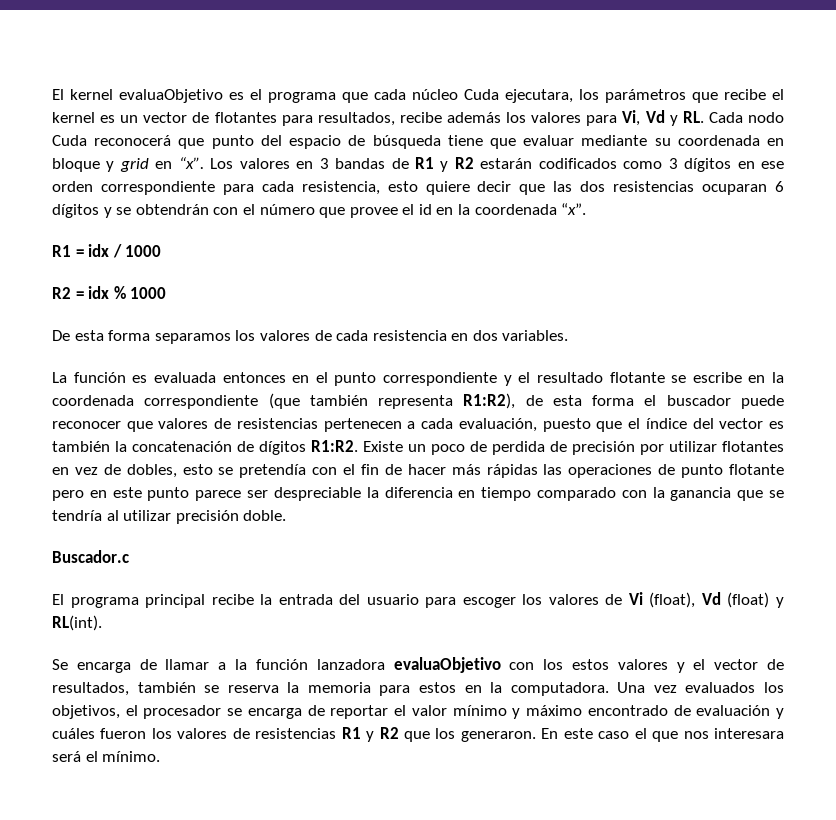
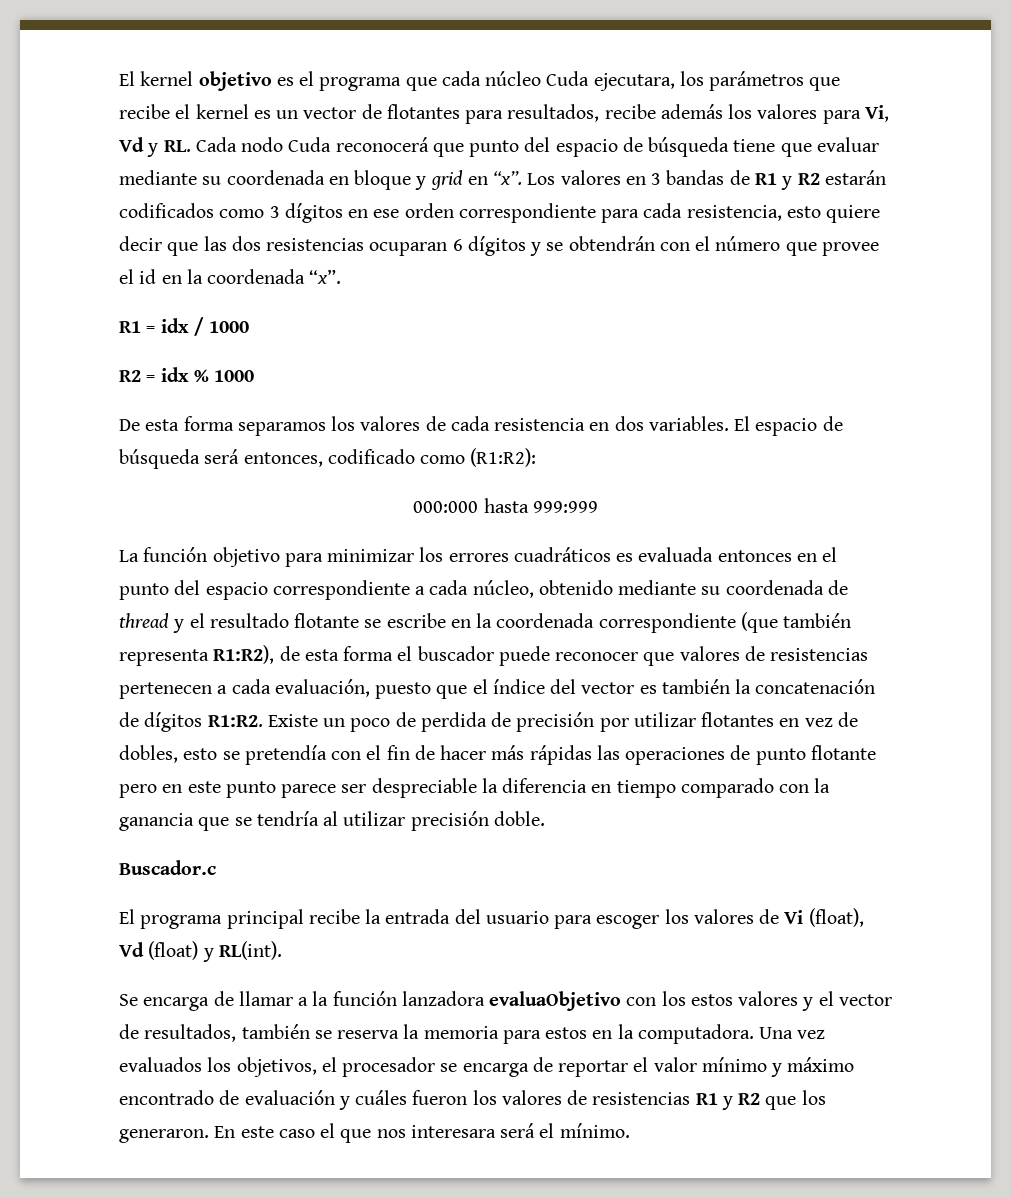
- El kernel evaluaObjetivo es el programa que cada núcleo Cuda ejecutara, los parámetros que recibe el kernel es un vector de flotantes para resultados, recibe además los valores para Vi, Vd y RL. Cada nodo Cuda reconocerá que punto del espacio de búsqueda tiene que evaluar mediante su coordenada en bloque y grid en “x”.
+ El kernel objetivo es el programa que cada núcleo Cuda ejecutara, los parámetros que recibe el kernel es un vector de flotantes para resultados, recibe además los valores para Vi, Vd y RL. Cada nodo Cuda reconocerá que punto del espacio de búsqueda tiene que evaluar mediante su coordenada en bloque y grid en “x”.
- De esta forma separamos los valores de cada resistencia en dos variables.
- La función es evaluada entonces en el punto correspondiente y el resultado flotante se escribe en la coordenada correspondiente (que también representa R1:R2), de esta forma el buscador puede reconocer que valores de resistencias pertenecen a cada evaluación, puesto que el índice del vector es también la concatenación de dígitos R1:R2.
+ De esta forma separamos los valores de cada resistencia en dos variables. El espacio de búsqueda será entonces, codificado como (R1:R2):
+ 000:000 hasta 999:999
+ La función objetivo para minimizar los errores cuadráticos es evaluada entonces en el punto del espacio correspondiente a cada núcleo, obtenido mediante su coordenada de thread y el resultado flotante se escribe en la coordenada correspondiente (que también representa R1:R2), de esta forma el buscador puede reconocer que valores de resistencias pertenecen a cada evaluación, puesto que el índice del vector es también la concatenación de dígitos R1:R2.

